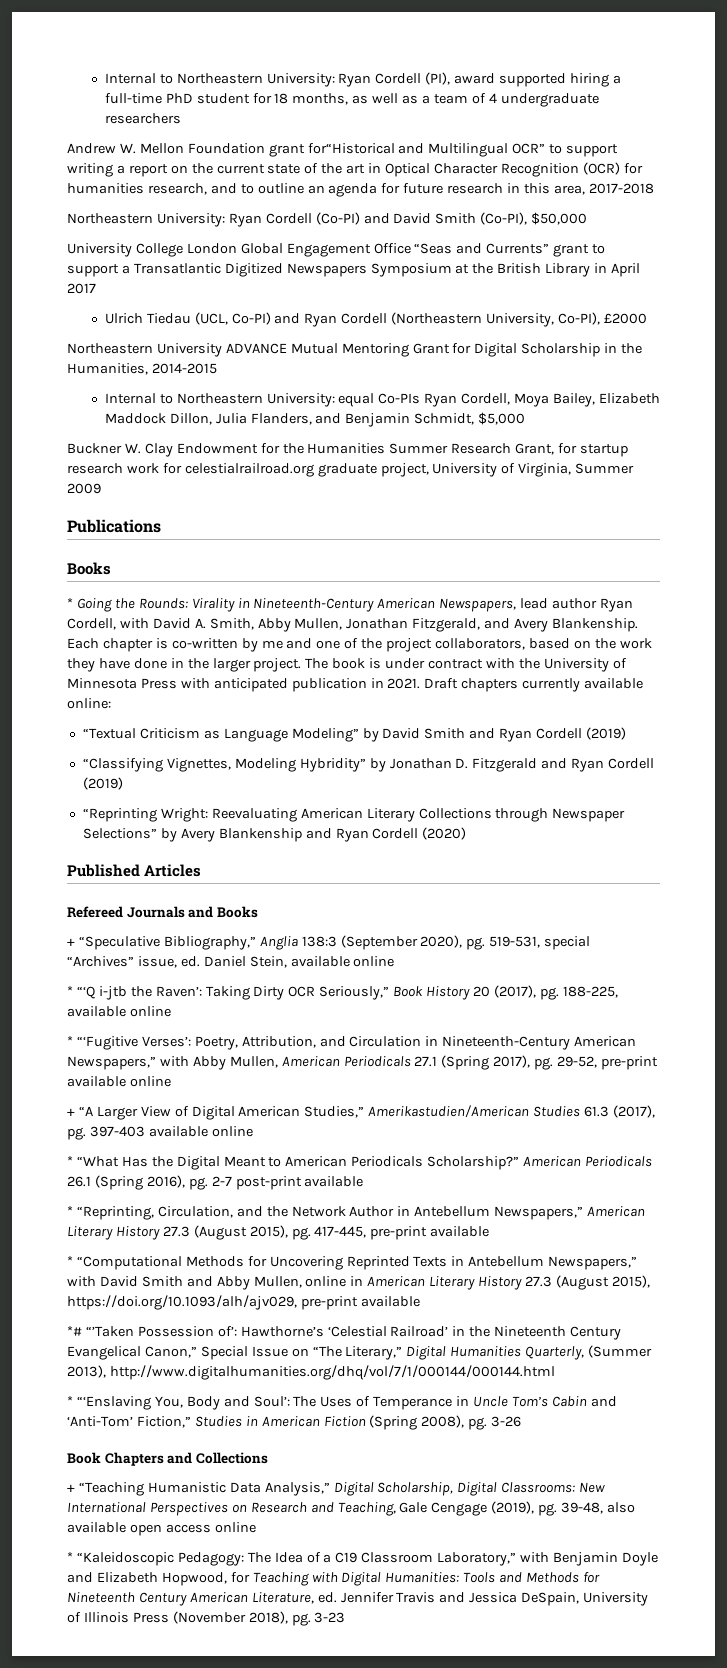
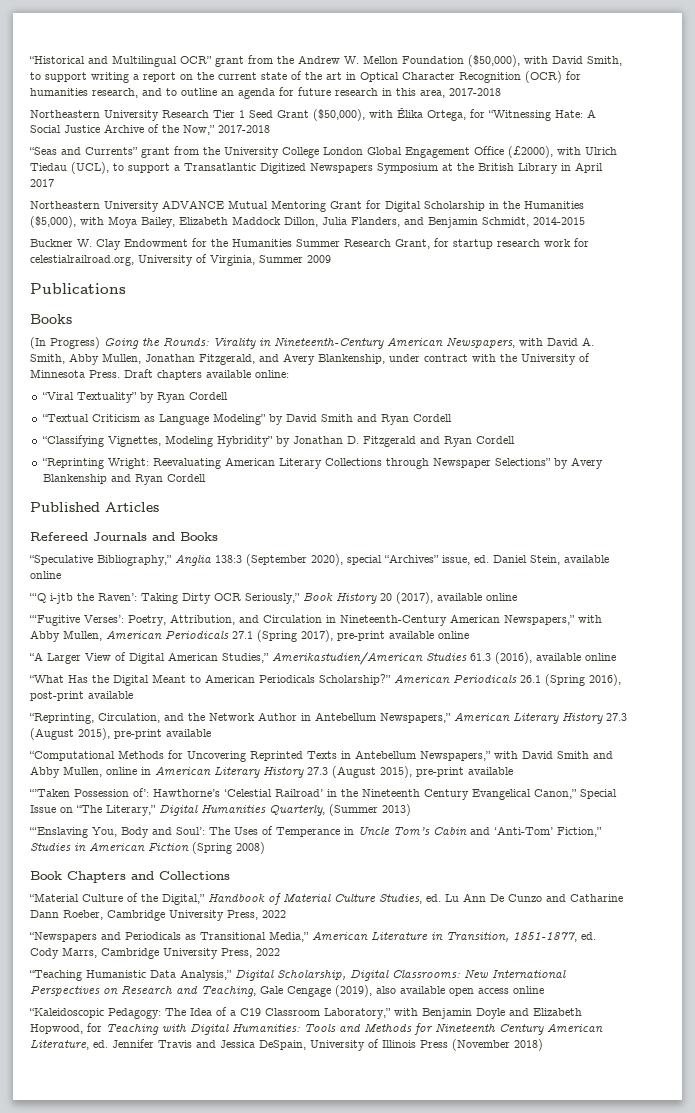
- Internal to Northeastern University: Ryan Cordell (PI), award supported hiring a full-time PhD student for 18 months, as well as a team of 4 undergraduate researchers
- Andrew W. Mellon Foundation grant for“Historical and Multilingual OCR” to support writing a report on the current state of the art in Optical Character Recognition (OCR) for humanities research, and to outline an agenda for future research in this area, 2017-2018
+ “Historical and Multilingual OCR” grant from the Andrew W. Mellon Foundation ($50,000), with David Smith, to support writing a report on the current state of the art in Optical Character Recognition (OCR) for humanities research, and to outline an agenda for future research in this area, 2017-2018
- Northeastern University: Ryan Cordell (Co-PI) and David Smith (Co-PI), $50,000
- University College London Global Engagement Office “Seas and Currents” grant to support a Transatlantic Digitized Newspapers Symposium at the British Library in April 2017
+ Northeastern University Research Tier 1 Seed Grant ($50,000), with Élika Ortega, for “Witnessing Hate: A Social Justice Archive of the Now,” 2017-2018
+ “Seas and Currents” grant from the University College London Global Engagement Office (£2000), with Ulrich Tiedau (UCL), to support a Transatlantic Digitized Newspapers Symposium at the British Library in April 2017
- Ulrich Tiedau (UCL, Co-PI) and Ryan Cordell (Northeastern University, Co-PI), £2000
- Northeastern University ADVANCE Mutual Mentoring Grant for Digital Scholarship in the Humanities, 2014-2015
- Internal to Northeastern University: equal Co-PIs Ryan Cordell, Moya Bailey, Elizabeth Maddock Dillon, Julia Flanders, and Benjamin Schmidt, $5,000
+ Northeastern University ADVANCE Mutual Mentoring Grant for Digital Scholarship in the Humanities ($5,000), with Moya Bailey, Elizabeth Maddock Dillon, Julia Flanders, and Benjamin Schmidt, 2014-2015
- Buckner W. Clay Endowment for the Humanities Summer Research Grant, for startup research work for celestialrailroad.org graduate project, University of Virginia, Summer 2009
+ Buckner W. Clay Endowment for the Humanities Summer Research Grant, for startup research work for celestialrailroad.org, University of Virginia, Summer 2009
- * Going the Rounds: Virality in Nineteenth-Century American Newspapers, lead author Ryan Cordell, with David A. Smith, Abby Mullen, Jonathan Fitzgerald, and Avery Blankenship. Each chapter is co-written by me and one of the project collaborators, based on the work they have done in the larger project. The book is under contract with the University of Minnesota Press with anticipated publication in 2021.
+ (In Progress) Going the Rounds: Virality in Nineteenth-Century American Newspapers, with David A. Smith, Abby Mullen, Jonathan Fitzgerald, and Avery Blankenship, under contract with the University of Minnesota Press.
- Draft chapters currently available online:
+ Draft chapters available online:
+ “Viral Textuality” by Ryan Cordell
- “Textual Criticism as Language Modeling” by David Smith and Ryan Cordell (2019)
+ “Textual Criticism as Language Modeling” by David Smith and Ryan Cordell
- “Classifying Vignettes, Modeling Hybridity” by Jonathan D. Fitzgerald and Ryan Cordell (2019)
+ “Classifying Vignettes, Modeling Hybridity” by Jonathan D. Fitzgerald and Ryan Cordell
- “Reprinting Wright: Reevaluating American Literary Collections through Newspaper Selections” by Avery Blankenship and Ryan Cordell (2020)
+ “Reprinting Wright: Reevaluating American Literary Collections through Newspaper Selections” by Avery Blankenship and Ryan Cordell
- + “Speculative Bibliography,” Anglia 138:3 (September 2020), pg. 519-531, special “Archives” issue, ed. Daniel Stein, available online
+ “Speculative Bibliography,” Anglia 138:3 (September 2020), special “Archives” issue, ed. Daniel Stein, available online
- * “‘Q i-jtb the Raven’: Taking Dirty OCR Seriously,” Book History 20 (2017), pg. 188-225, available online
- * “‘Fugitive Verses’: Poetry, Attribution, and Circulation in Nineteenth-Century American Newspapers,” with Abby Mullen, American Periodicals 27.1 (Spring 2017), pg. 29-52, pre-print available online
+ “‘Q i-jtb the Raven’: Taking Dirty OCR Seriously,” Book History 20 (2017), available online
+ “‘Fugitive Verses’: Poetry, Attribution, and Circulation in Nineteenth-Century American Newspapers,” with Abby Mullen, American Periodicals 27.1 (Spring 2017), pre-print available online
- + “A Larger View of Digital American Studies,” Amerikastudien/American Studies 61.3 (2017), pg. 397-403 available online
- * “What Has the Digital Meant to American Periodicals Scholarship?”
+ “A Larger View of Digital American Studies,” Amerikastudien/American Studies 61.3 (2016), available online
+ “What Has the Digital Meant to American Periodicals Scholarship?”
- American Periodicals 26.1 (Spring 2016), pg. 2-7 post-print available
+ American Periodicals 26.1 (Spring 2016), post-print available
- * “Reprinting, Circulation, and the Network Author in Antebellum Newspapers,” American Literary History 27.3 (August 2015), pg. 417-445, pre-print available
- * “Computational Methods for Uncovering Reprinted Texts in Antebellum Newspapers,” with David Smith and Abby Mullen, online in American Literary History 27.3 (August 2015), https://doi.org/10.1093/alh/ajv029, pre-print available
- *# “’Taken Possession of’:
+ “Reprinting, Circulation, and the Network Author in Antebellum Newspapers,” American Literary History 27.3 (August 2015), pre-print available
+ “Computational Methods for Uncovering Reprinted Texts in Antebellum Newspapers,” with David Smith and Abby Mullen, online in American Literary History 27.3 (August 2015), pre-print available
+ “’Taken Possession of’:
- Hawthorne’s ‘Celestial Railroad’ in the Nineteenth Century Evangelical Canon,” Special Issue on “The Literary,” Digital Humanities Quarterly, (Summer 2013), http://www.digitalhumanities.org/dhq/vol/7/1/000144/000144.html
- * “‘Enslaving You, Body and Soul’:
+ Hawthorne’s ‘Celestial Railroad’ in the Nineteenth Century Evangelical Canon,” Special Issue on “The Literary,” Digital Humanities Quarterly, (Summer 2013)
+ “‘Enslaving You, Body and Soul’:
- The Uses of Temperance in Uncle Tom’s Cabin and ‘Anti-Tom’ Fiction,” Studies in American Fiction (Spring 2008), pg. 3-26
+ The Uses of Temperance in Uncle Tom’s Cabin and ‘Anti-Tom’ Fiction,” Studies in American Fiction (Spring 2008)
- + “Teaching Humanistic Data Analysis,” Digital Scholarship, Digital Classrooms: New International Perspectives on Research and Teaching, Gale Cengage (2019), pg. 39-48, also available open access online
+ “Material Culture of the Digital,” Handbook of Material Culture Studies, ed. Lu Ann De Cunzo and Catharine Dann Roeber, Cambridge University Press, 2022
+ “Newspapers and Periodicals as Transitional Media,” American Literature in Transition, 1851-1877, ed. Cody Marrs, Cambridge University Press, 2022
+ “Teaching Humanistic Data Analysis,” Digital Scholarship, Digital Classrooms: New International Perspectives on Research and Teaching, Gale Cengage (2019), also available open access online
- * “Kaleidoscopic Pedagogy: The Idea of a C19 Classroom Laboratory,” with Benjamin Doyle and Elizabeth Hopwood, for Teaching with Digital Humanities: Tools and Methods for Nineteenth Century American Literature, ed. Jennifer Travis and Jessica DeSpain, University of Illinois Press (November 2018), pg. 3-23
+ “Kaleidoscopic Pedagogy: The Idea of a C19 Classroom Laboratory,” with Benjamin Doyle and Elizabeth Hopwood, for Teaching with Digital Humanities: Tools and Methods for Nineteenth Century American Literature, ed. Jennifer Travis and Jessica DeSpain, University of Illinois Press (November 2018)

